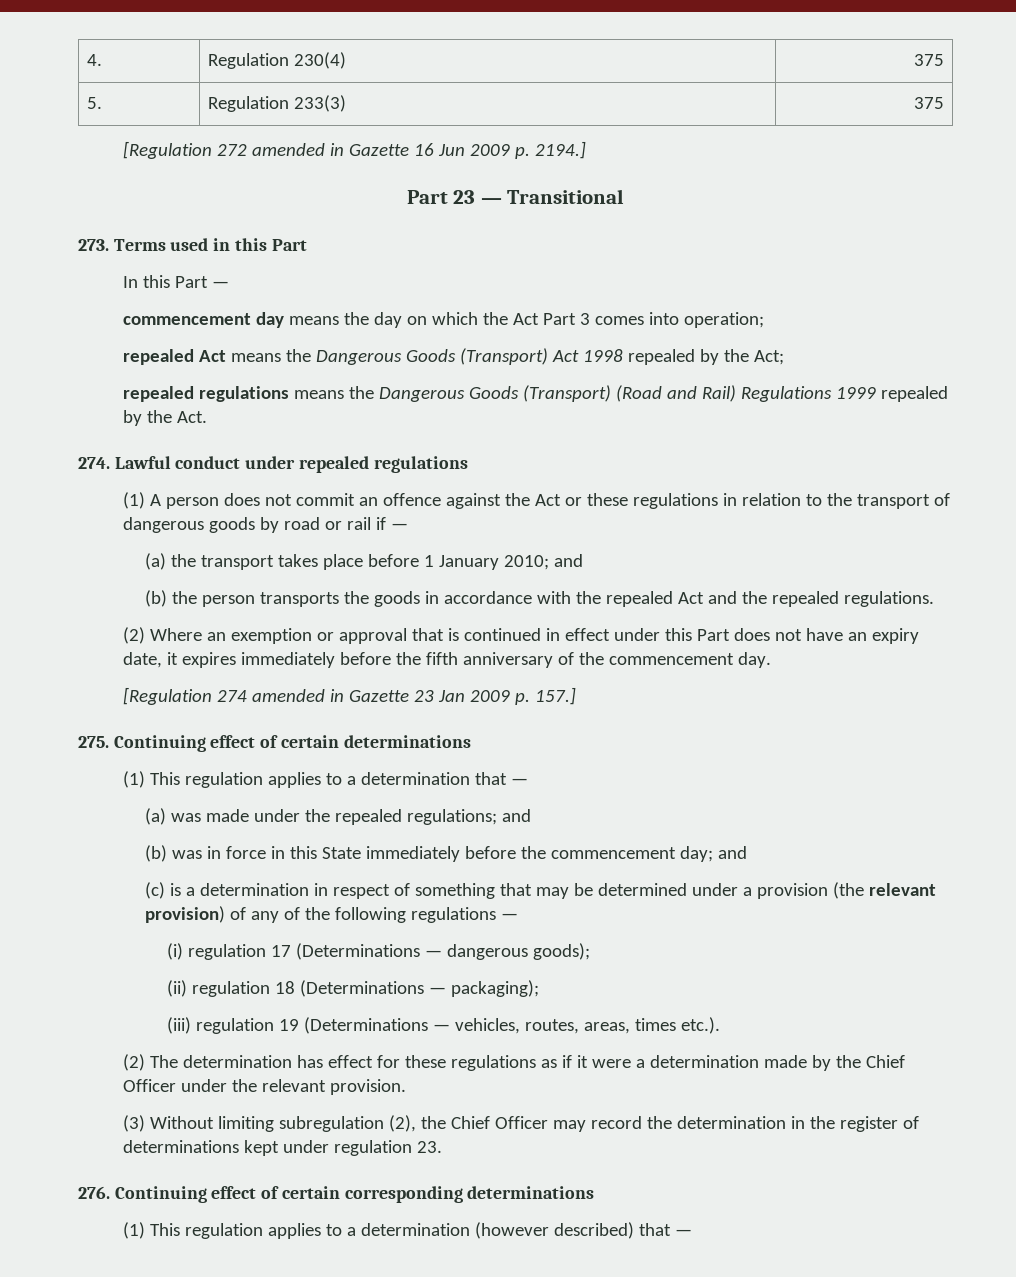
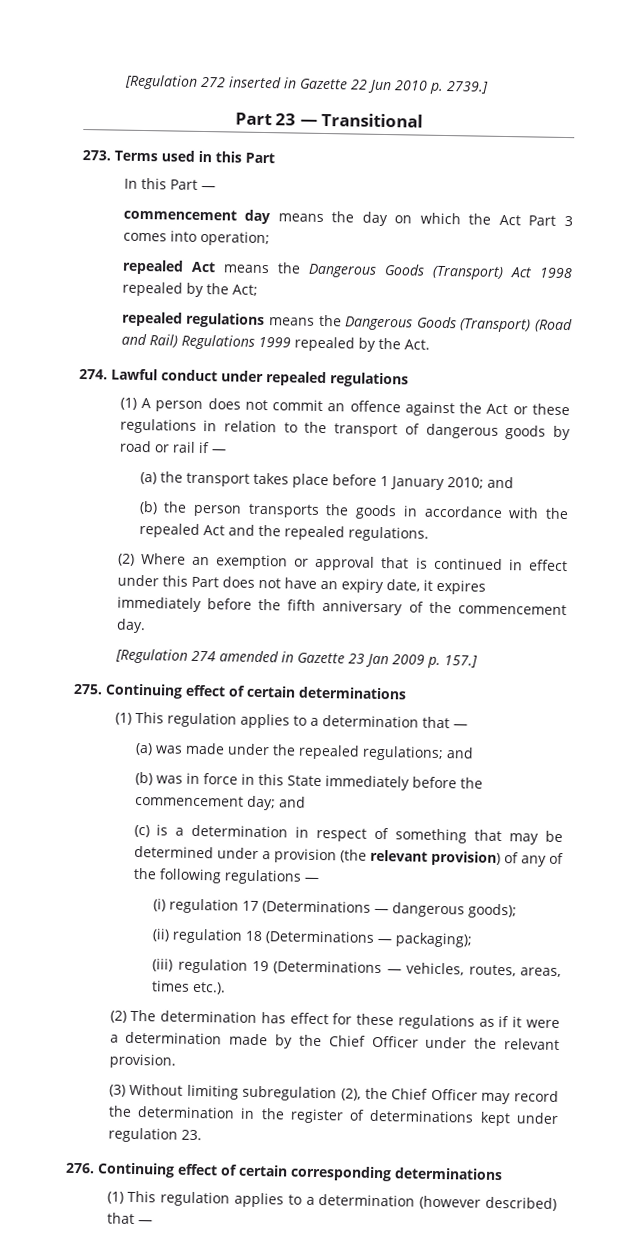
- 4. | Regulation 230(4) | 375
- 5. | Regulation 233(3) | 375
- [Regulation 272 amended in Gazette 16 Jun 2009 p. 2194.]
+ [Regulation 272 inserted in Gazette 22 Jun 2010 p. 2739.]

